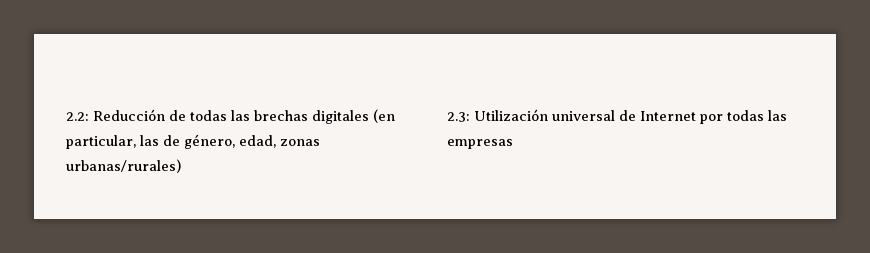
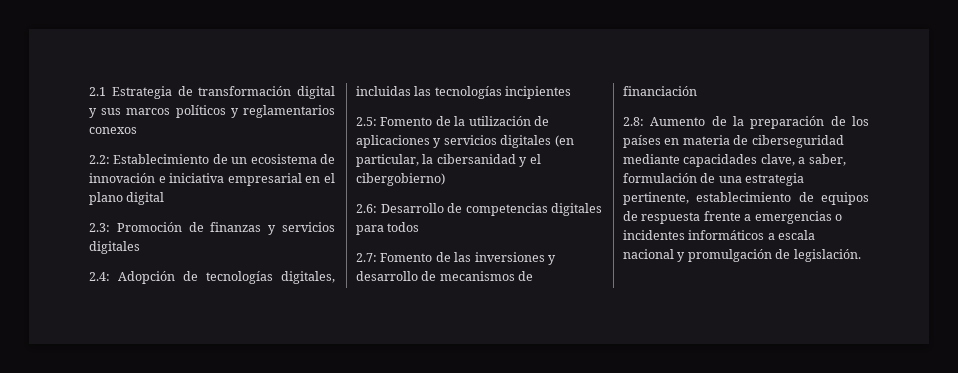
- 2.2: Reducción de todas las brechas digitales (en particular, las de género, edad, zonas urbanas/rurales)
- 2.3: Utilización universal de Internet por todas las empresas
+ 2.1 Estrategia de transformación digital y sus marcos políticos y reglamentarios conexos
+ 2.2: Establecimiento de un ecosistema de innovación e iniciativa empresarial en el plano digital
+ 2.3: Promoción de finanzas y servicios digitales
+ 2.4: Adopción de tecnologías digitales, incluidas las tecnologías incipientes
+ 2.5: Fomento de la utilización de aplicaciones y servicios digitales (en particular, la cibersanidad y el cibergobierno)
+ 2.6: Desarrollo de competencias digitales para todos
+ 2.7: Fomento de las inversiones y desarrollo de mecanismos de financiación
+ 2.8: Aumento de la preparación de los países en materia de ciberseguridad mediante capacidades clave, a saber, formulación de una estrategia pertinente, establecimiento de equipos de respuesta frente a emergencias o incidentes informáticos a escala nacional y promulgación de legislación.

